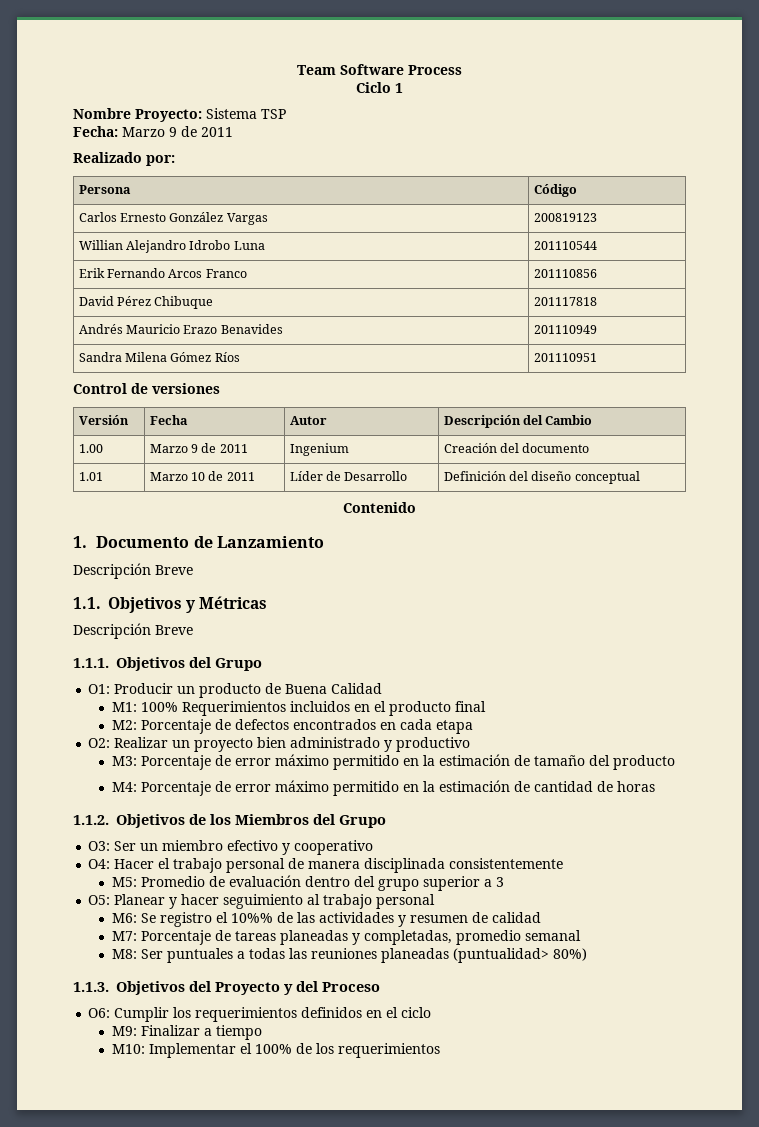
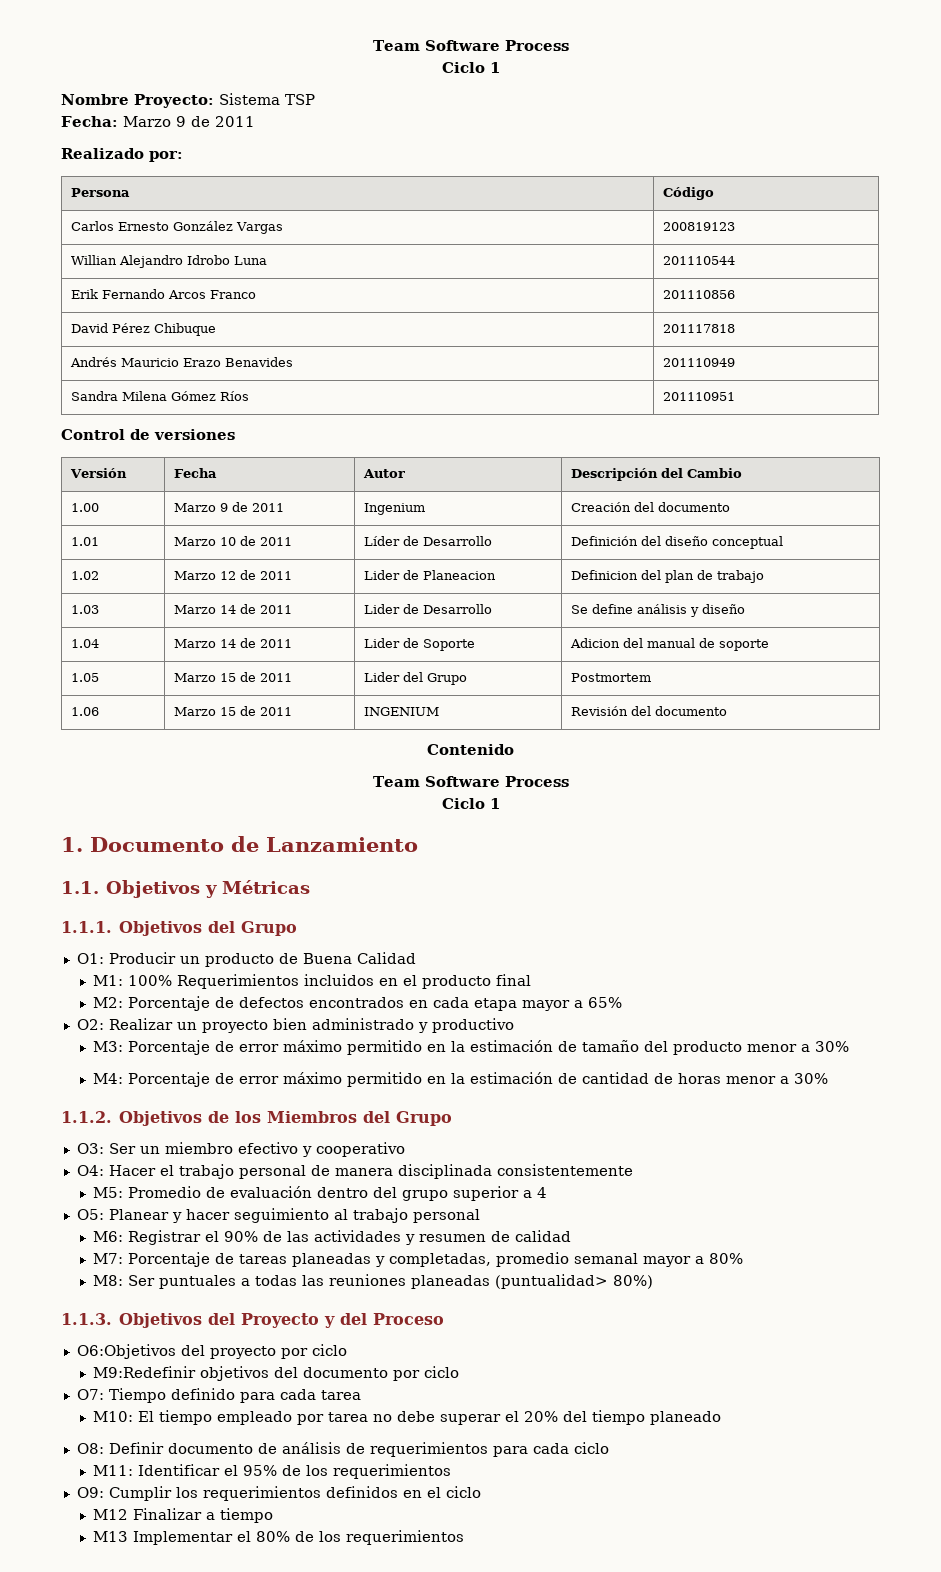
+ 1.02 | Marzo 12 de 2011 | Lider de Planeacion | Definicion del plan de trabajo
+ 1.03 | Marzo 14 de 2011 | Lider de Desarrollo | Se define análisis y diseño
+ 1.04 | Marzo 14 de 2011 | Lider de Soporte | Adicion del manual de soporte
+ 1.05 | Marzo 15 de 2011 | Lider del Grupo | Postmortem
+ 1.06 | Marzo 15 de 2011 | INGENIUM | Revisión del documento
  Contenido
+ Team Software Process
+ Ciclo 1
  1. Documento de Lanzamiento
- Descripción Breve
  1.1. Objetivos y Métricas
- Descripción Breve
- M2: Porcentaje de defectos encontrados en cada etapa
+ M2: Porcentaje de defectos encontrados en cada etapa mayor a 65%
- M3: Porcentaje de error máximo permitido en la estimación de tamaño del producto
+ M3: Porcentaje de error máximo permitido en la estimación de tamaño del producto menor a 30%
- M4: Porcentaje de error máximo permitido en la estimación de cantidad de horas
+ M4: Porcentaje de error máximo permitido en la estimación de cantidad de horas menor a 30%
- M5: Promedio de evaluación dentro del grupo superior a 3
+ M5: Promedio de evaluación dentro del grupo superior a 4
- M6: Se registro el 10%% de las actividades y resumen de calidad
+ M6: Registrar el 90% de las actividades y resumen de calidad
- M7: Porcentaje de tareas planeadas y completadas, promedio semanal
+ M7: Porcentaje de tareas planeadas y completadas, promedio semanal mayor a 80%
- O6: Cumplir los requerimientos definidos en el ciclo
+ O6:Objetivos del proyecto por ciclo
+ M9:Redefinir objetivos del documento por ciclo
+ O7: Tiempo definido para cada tarea
+ M10: El tiempo empleado por tarea no debe superar el 20% del tiempo planeado
+ O8: Definir documento de análisis de requerimientos para cada ciclo
+ M11: Identificar el 95% de los requerimientos
+ O9: Cumplir los requerimientos definidos en el ciclo
- M9: Finalizar a tiempo
+ M12 Finalizar a tiempo
- M10: Implementar el 100% de los requerimientos
+ M13 Implementar el 80% de los requerimientos

